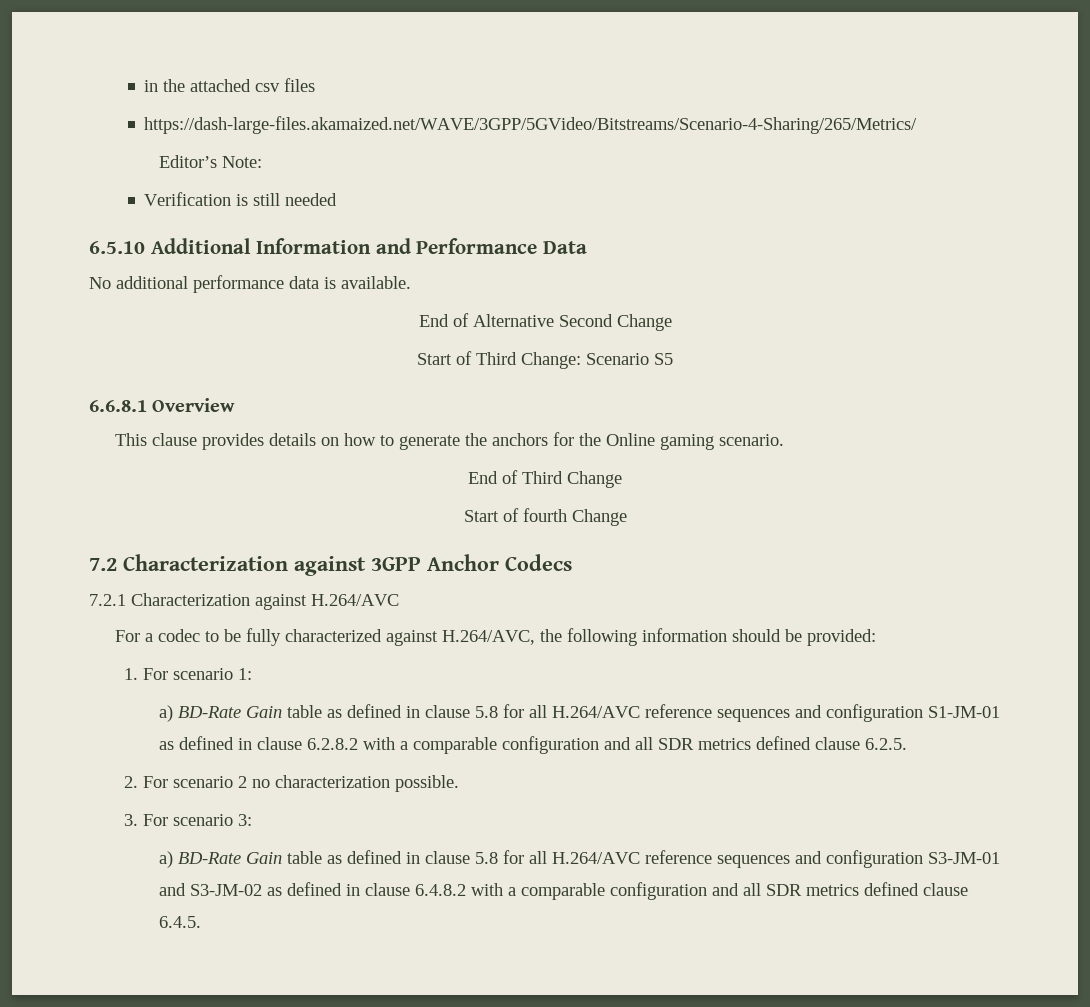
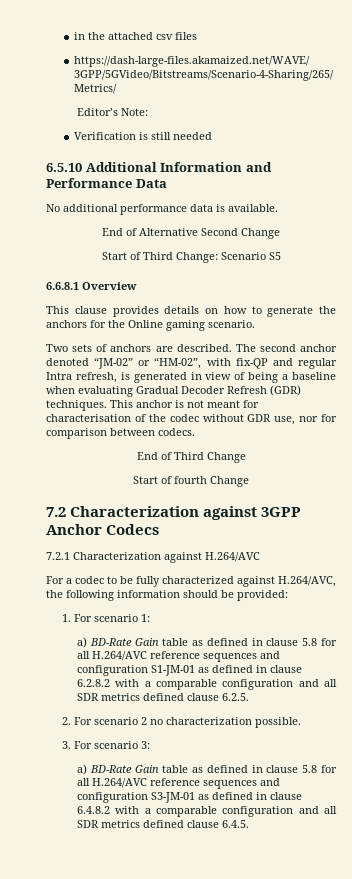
+ Two sets of anchors are described. The second anchor denoted “JM-02” or “HM-02”, with fix-QP and regular Intra refresh, is generated in view of being a baseline when evaluating Gradual Decoder Refresh (GDR) techniques. This anchor is not meant for characterisation of the codec without GDR use, nor for comparison between codecs.
- a) BD-Rate Gain table as defined in clause 5.8 for all H.264/AVC reference sequences and configuration S3-JM-01 and S3-JM-02 as defined in clause 6.4.8.2 with a comparable configuration and all SDR metrics defined clause 6.4.5.
+ a) BD-Rate Gain table as defined in clause 5.8 for all H.264/AVC reference sequences and configuration S3-JM-01 as defined in clause 6.4.8.2 with a comparable configuration and all SDR metrics defined clause 6.4.5.

